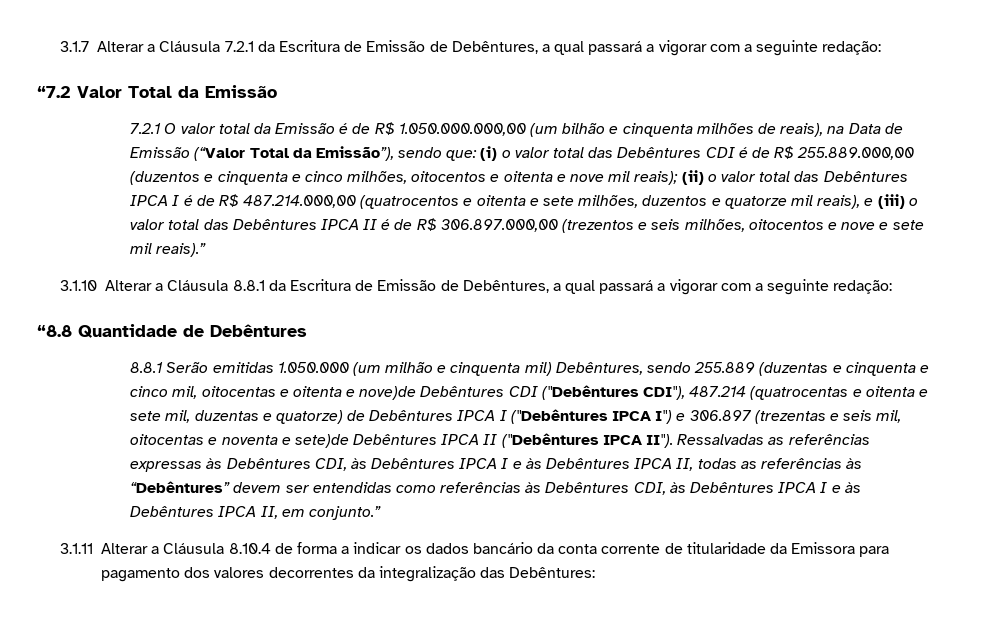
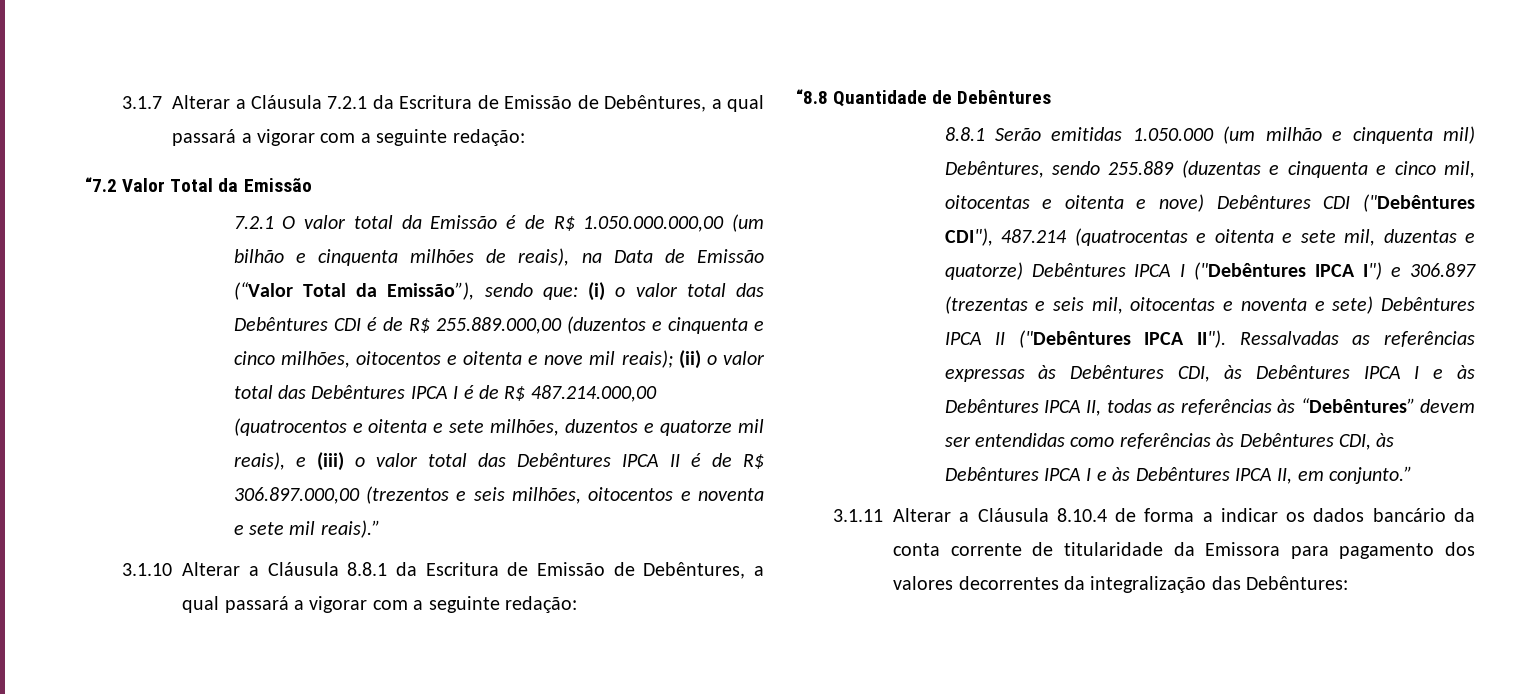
- (ii) o valor total das Debêntures IPCA I é de R$ 487.214.000,00 (quatrocentos e oitenta e sete milhões, duzentos e quatorze mil reais), e (iii) o valor total das Debêntures IPCA II é de R$ 306.897.000,00 (trezentos e seis milhões, oitocentos e nove e sete mil reais).”
+ (ii) o valor total das Debêntures IPCA I é de R$ 487.214.000,00 (quatrocentos e oitenta e sete milhões, duzentos e quatorze mil reais), e (iii) o valor total das Debêntures IPCA II é de R$ 306.897.000,00 (trezentos e seis milhões, oitocentos e noventa e sete mil reais).”
- 8.8.1 Serão emitidas 1.050.000 (um milhão e cinquenta mil) Debêntures, sendo 255.889 (duzentas e cinquenta e cinco mil, oitocentas e oitenta e nove)de Debêntures CDI ("Debêntures CDI"), 487.214 (quatrocentas e oitenta e sete mil, duzentas e quatorze) de Debêntures IPCA I ("Debêntures IPCA I") e 306.897 (trezentas e seis mil, oitocentas e noventa e sete)de Debêntures IPCA II ("Debêntures IPCA II").
+ 8.8.1 Serão emitidas 1.050.000 (um milhão e cinquenta mil) Debêntures, sendo 255.889 (duzentas e cinquenta e cinco mil, oitocentas e oitenta e nove) Debêntures CDI ("Debêntures CDI"), 487.214 (quatrocentas e oitenta e sete mil, duzentas e quatorze) Debêntures IPCA I ("Debêntures IPCA I") e 306.897 (trezentas e seis mil, oitocentas e noventa e sete) Debêntures IPCA II ("Debêntures IPCA II").

